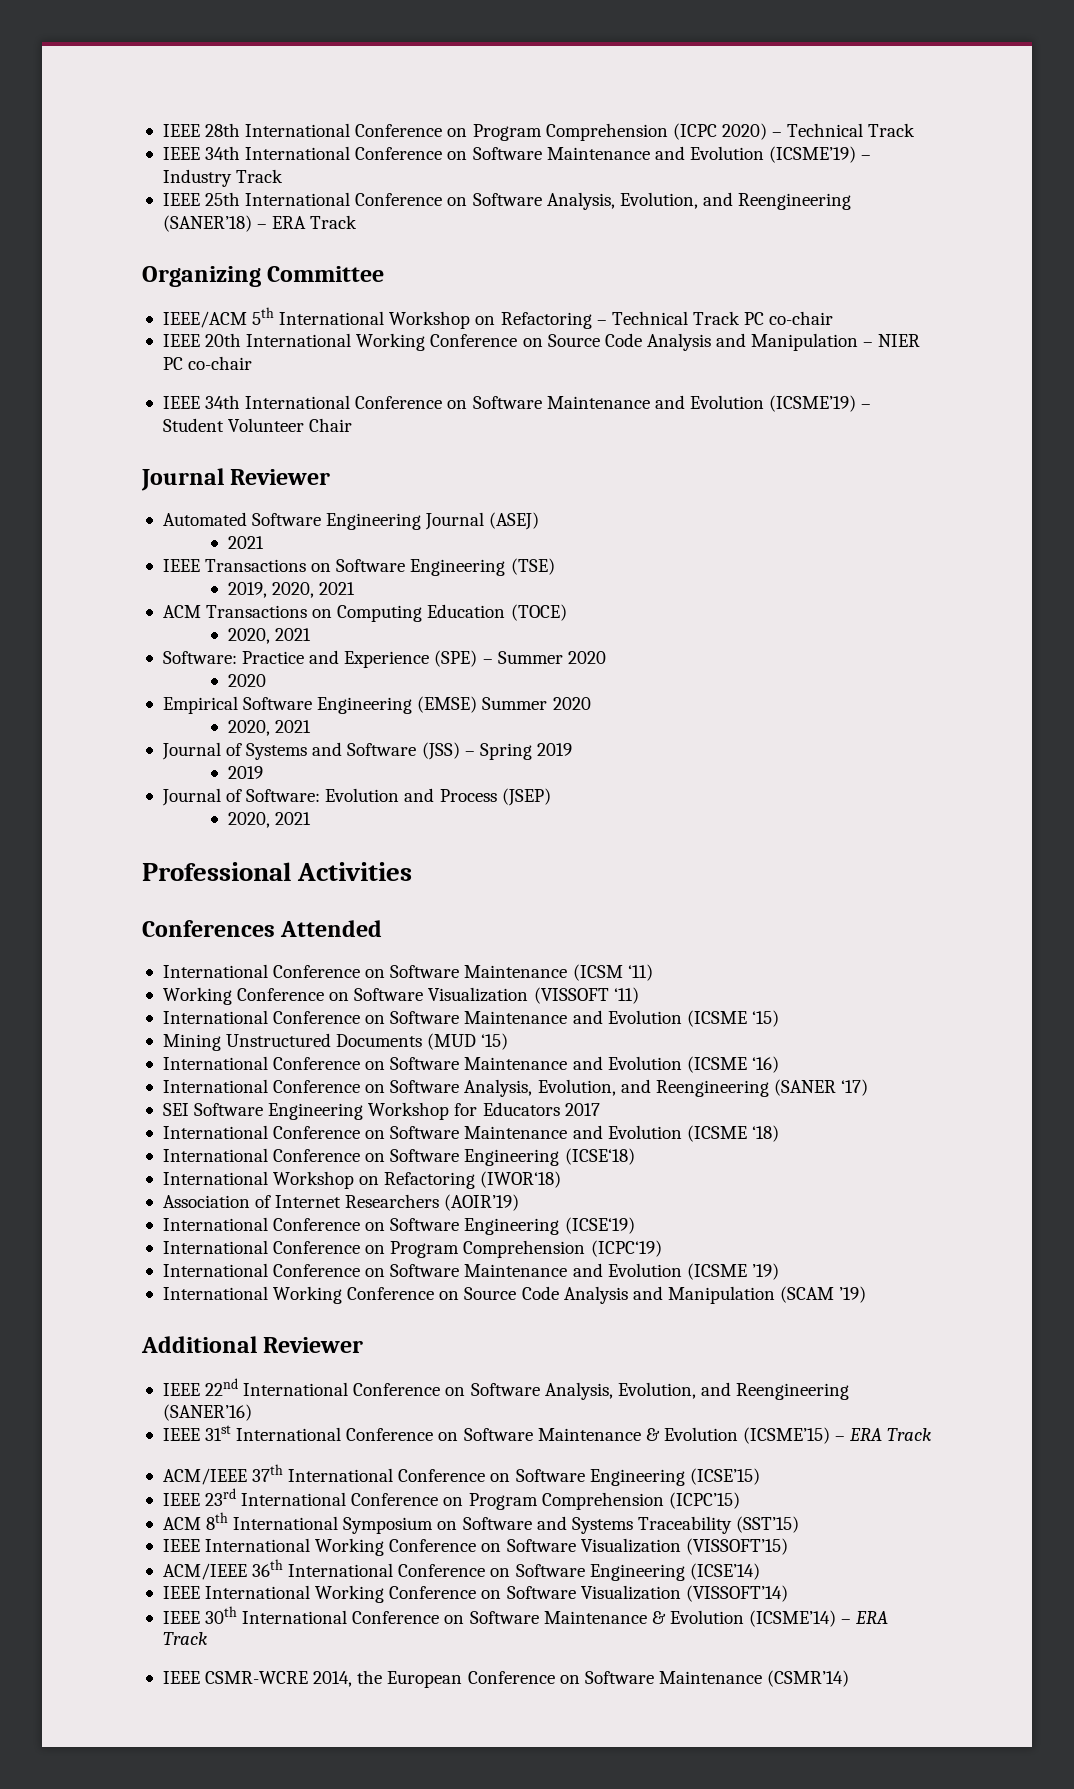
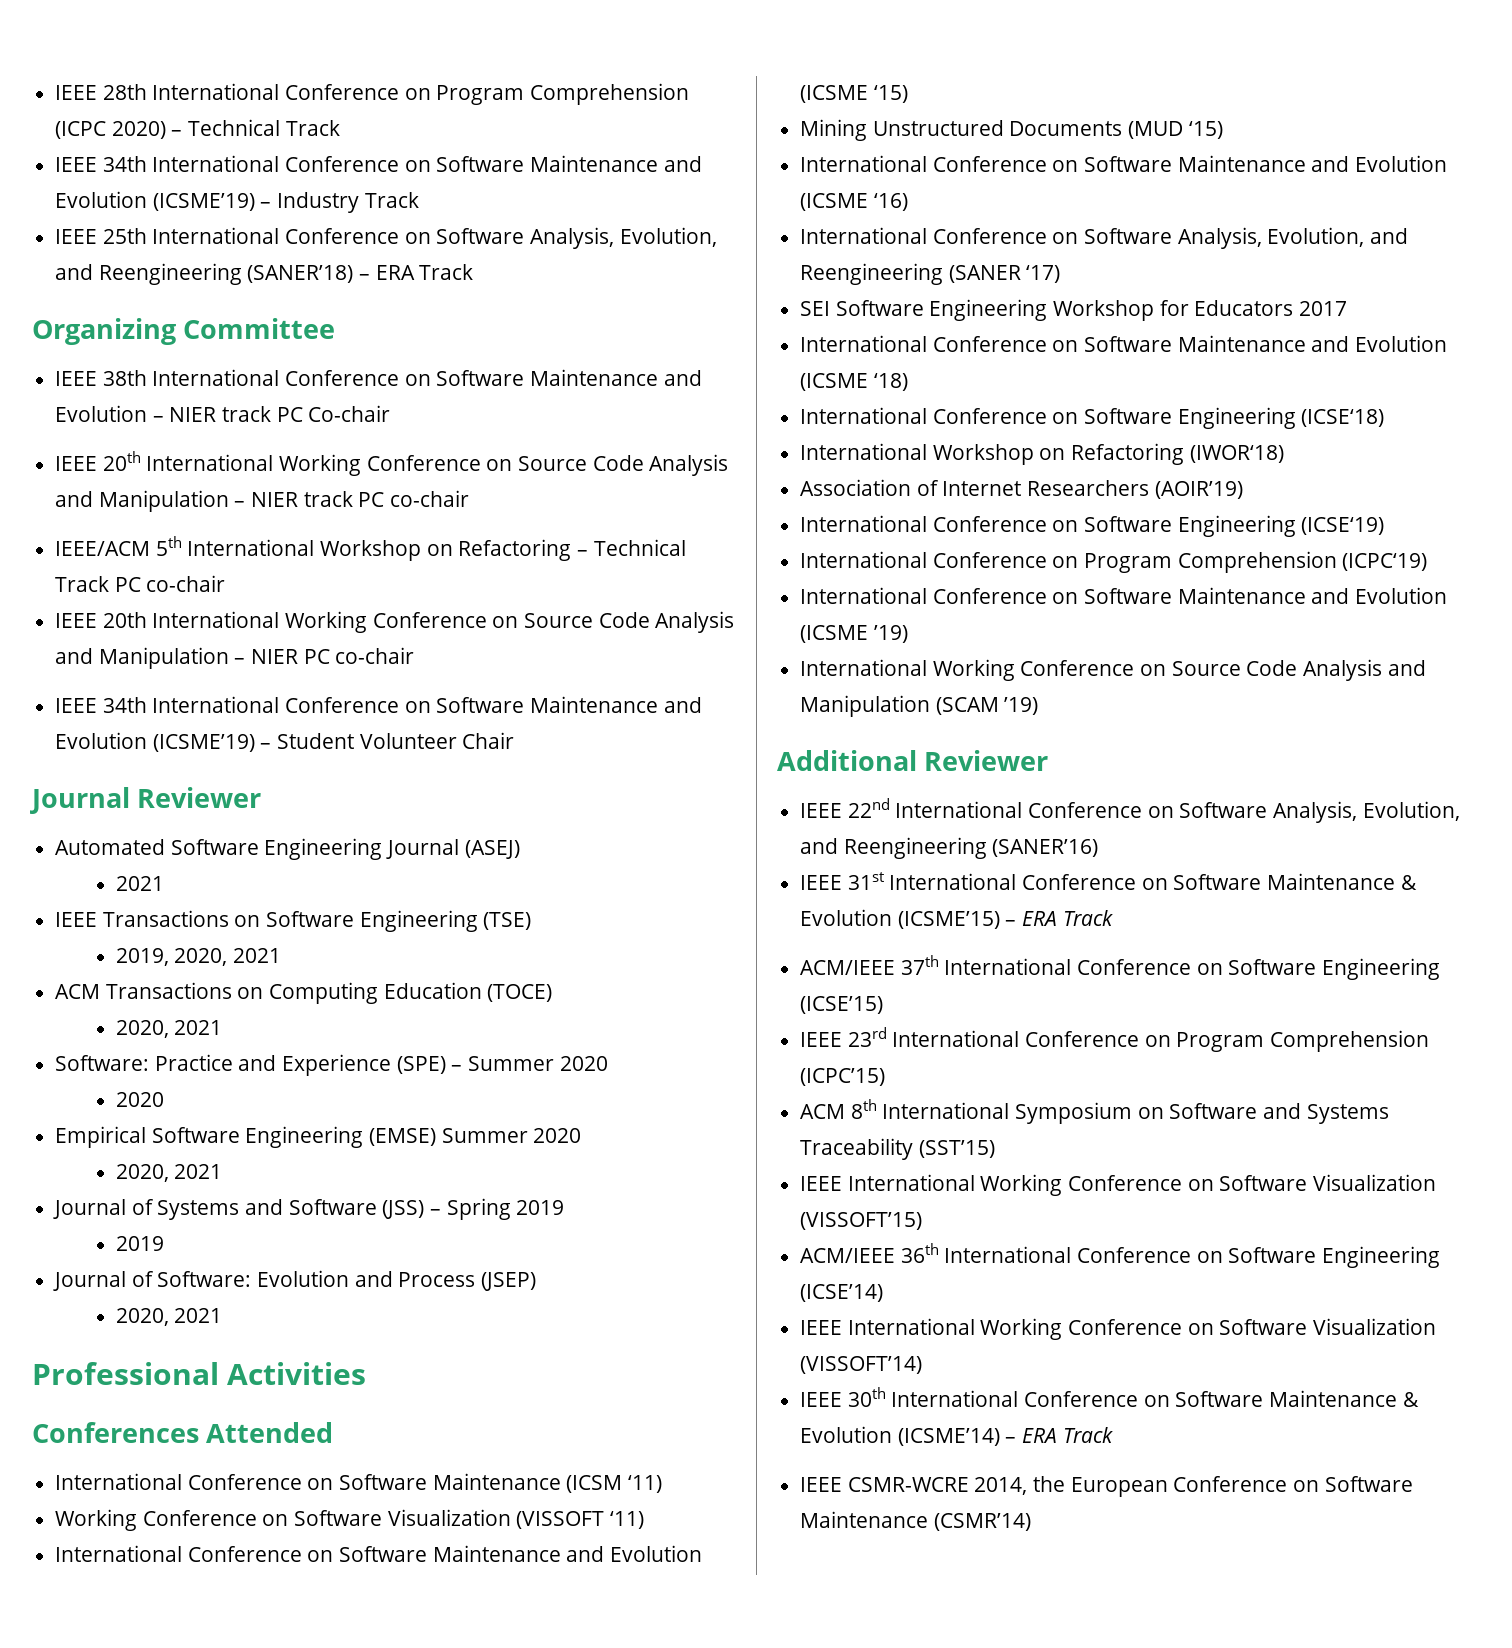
+ IEEE 38th International Conference on Software Maintenance and Evolution – NIER track PC Co-chair
+ IEEE 20th International Working Conference on Source Code Analysis and Manipulation – NIER track PC co-chair

